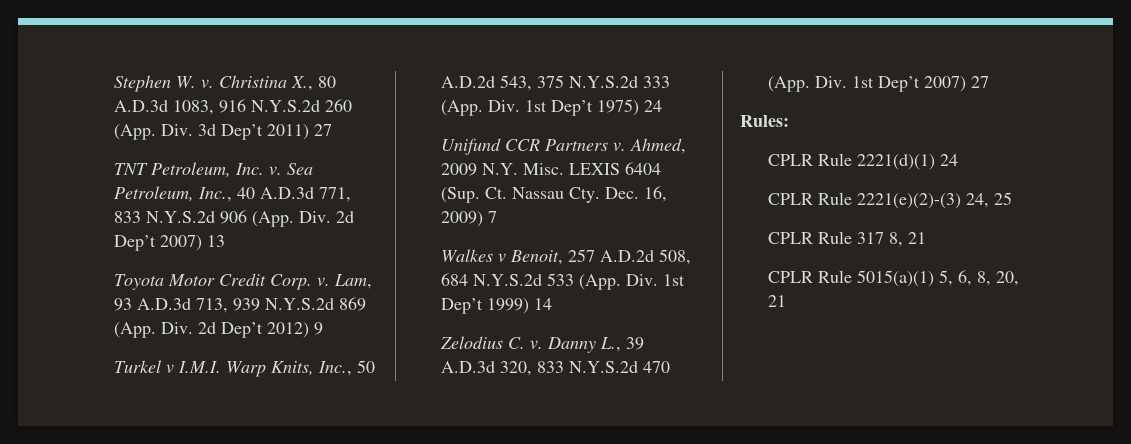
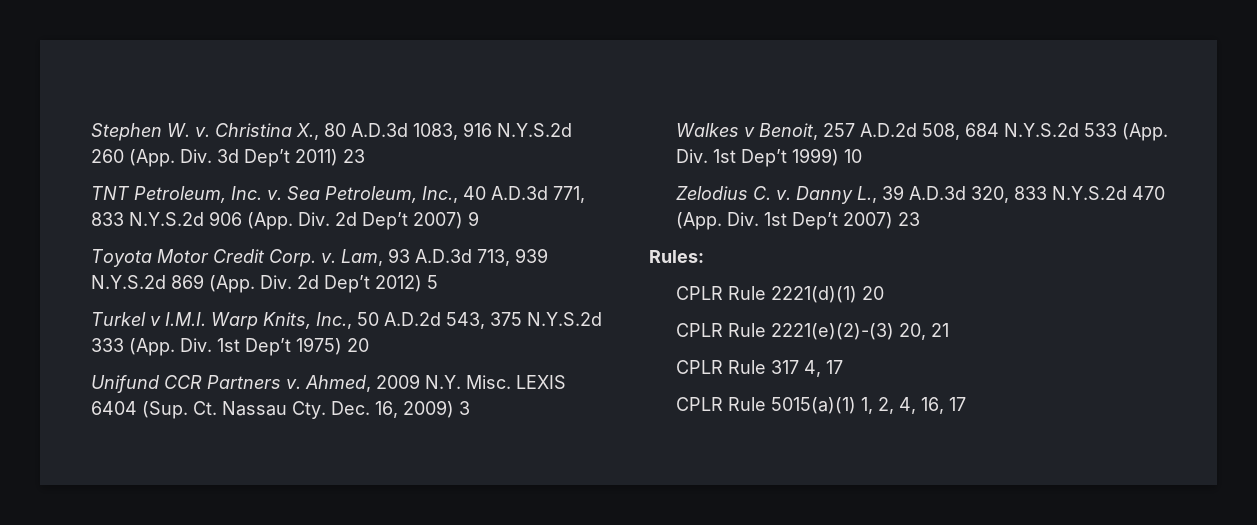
- Christina X., 80 A.D.3d 1083, 916 N.Y.S.2d 260 (App. Div. 3d Dep’t 2011) 27
+ Christina X., 80 A.D.3d 1083, 916 N.Y.S.2d 260 (App. Div. 3d Dep’t 2011) 23
- Sea Petroleum, Inc., 40 A.D.3d 771, 833 N.Y.S.2d 906 (App. Div. 2d Dep’t 2007) 13
+ Sea Petroleum, Inc., 40 A.D.3d 771, 833 N.Y.S.2d 906 (App. Div. 2d Dep’t 2007) 9
- Lam, 93 A.D.3d 713, 939 N.Y.S.2d 869 (App. Div. 2d Dep’t 2012) 9
+ Lam, 93 A.D.3d 713, 939 N.Y.S.2d 869 (App. Div. 2d Dep’t 2012) 5
- Turkel v I.M.I. Warp Knits, Inc., 50 A.D.2d 543, 375 N.Y.S.2d 333 (App. Div. 1st Dep’t 1975) 24
+ Turkel v I.M.I. Warp Knits, Inc., 50 A.D.2d 543, 375 N.Y.S.2d 333 (App. Div. 1st Dep’t 1975) 20
- LEXIS 6404 (Sup. Ct. Nassau Cty. Dec. 16, 2009) 7
+ LEXIS 6404 (Sup. Ct. Nassau Cty. Dec. 16, 2009) 3
- Walkes v Benoit, 257 A.D.2d 508, 684 N.Y.S.2d 533 (App. Div. 1st Dep’t 1999) 14
+ Walkes v Benoit, 257 A.D.2d 508, 684 N.Y.S.2d 533 (App. Div. 1st Dep’t 1999) 10
- Danny L., 39 A.D.3d 320, 833 N.Y.S.2d 470 (App. Div. 1st Dep’t 2007) 27
+ Danny L., 39 A.D.3d 320, 833 N.Y.S.2d 470 (App. Div. 1st Dep’t 2007) 23
- CPLR Rule 2221(d)(1) 24
+ CPLR Rule 2221(d)(1) 20
- CPLR Rule 2221(e)(2)-(3) 24, 25
+ CPLR Rule 2221(e)(2)-(3) 20, 21
- CPLR Rule 317 8, 21
+ CPLR Rule 317 4, 17
- CPLR Rule 5015(a)(1) 5, 6, 8, 20, 21
+ CPLR Rule 5015(a)(1) 1, 2, 4, 16, 17

